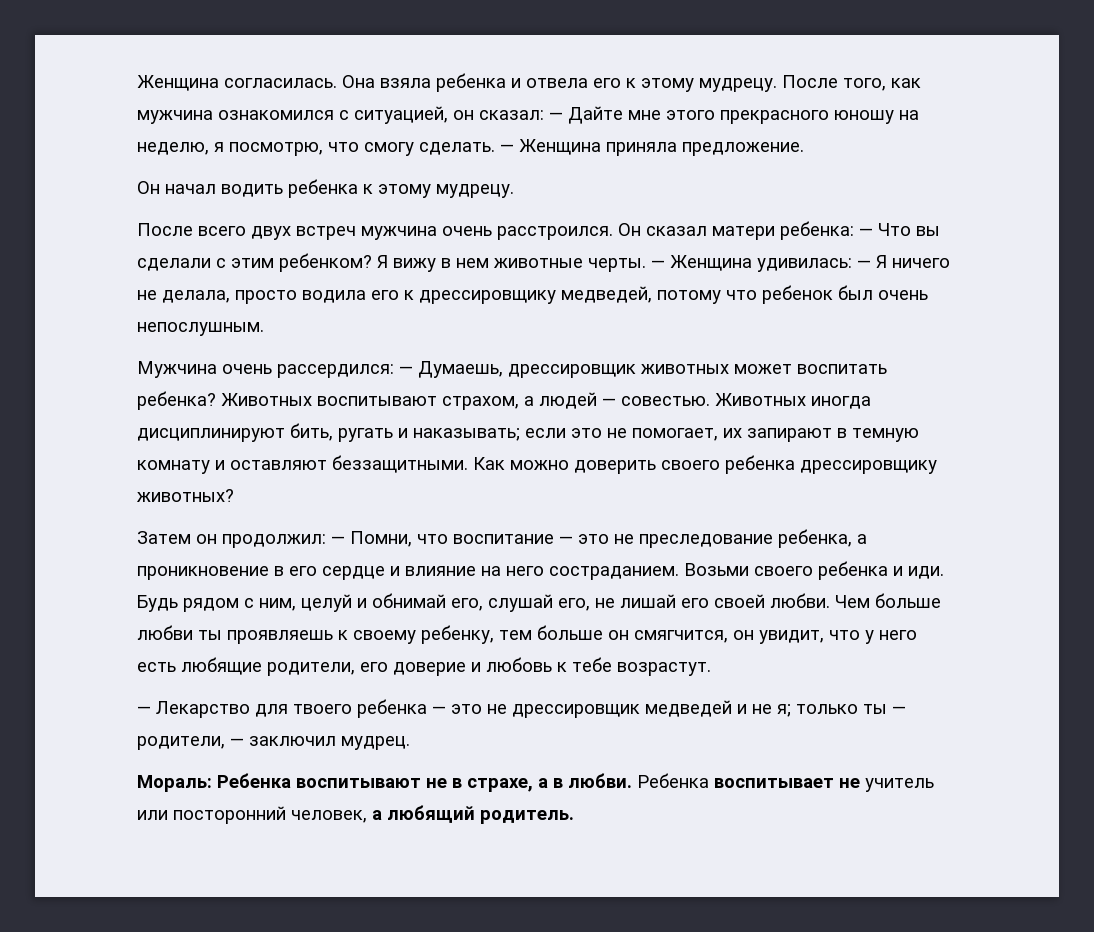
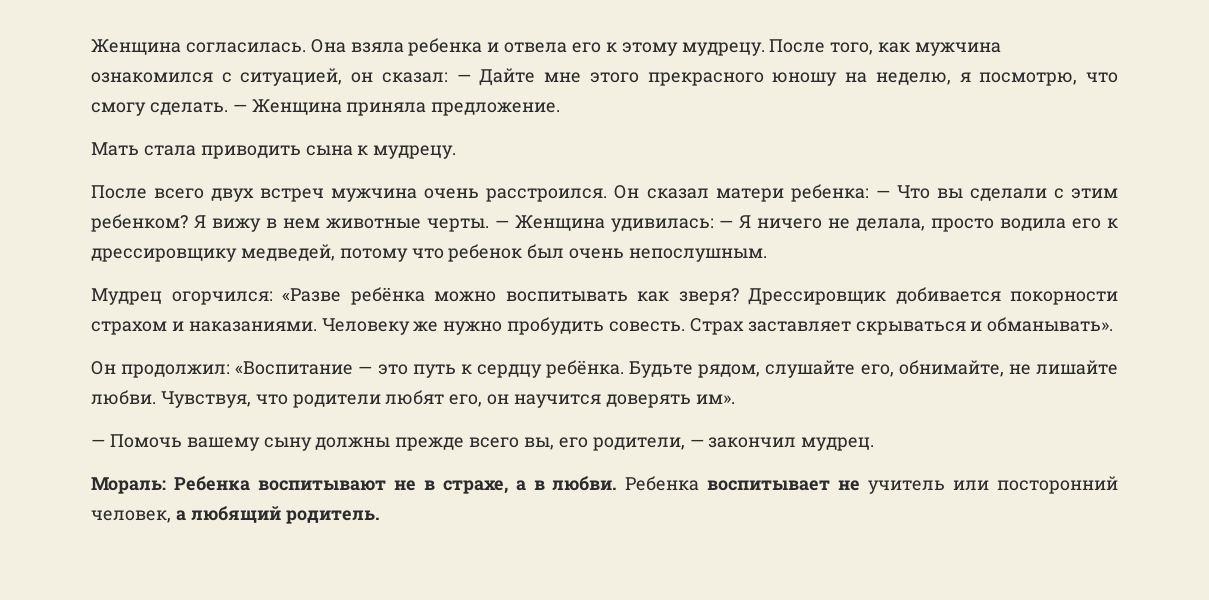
- Он начал водить ребенка к этому мудрецу.
+ Мать стала приводить сына к мудрецу.
- Мужчина очень рассердился: — Думаешь, дрессировщик животных может воспитать ребенка? Животных воспитывают страхом, а людей — совестью. Животных иногда дисциплинируют бить, ругать и наказывать; если это не помогает, их запирают в темную комнату и оставляют беззащитными. Как можно доверить своего ребенка дрессировщику животных?
- Затем он продолжил: — Помни, что воспитание — это не преследование ребенка, а проникновение в его сердце и влияние на него состраданием. Возьми своего ребенка и иди. Будь рядом с ним, целуй и обнимай его, слушай его, не лишай его своей любви. Чем больше любви ты проявляешь к своему ребенку, тем больше он смягчится, он увидит, что у него есть любящие родители, его доверие и любовь к тебе возрастут.
- — Лекарство для твоего ребенка — это не дрессировщик медведей и не я; только ты — родители, — заключил мудрец.
+ Мудрец огорчился: «Разве ребёнка можно воспитывать как зверя? Дрессировщик добивается покорности страхом и наказаниями. Человеку же нужно пробудить совесть. Страх заставляет скрываться и обманывать».
+ Он продолжил: «Воспитание — это путь к сердцу ребёнка. Будьте рядом, слушайте его, обнимайте, не лишайте любви. Чувствуя, что родители любят его, он научится доверять им».
+ — Помочь вашему сыну должны прежде всего вы, его родители, — закончил мудрец.

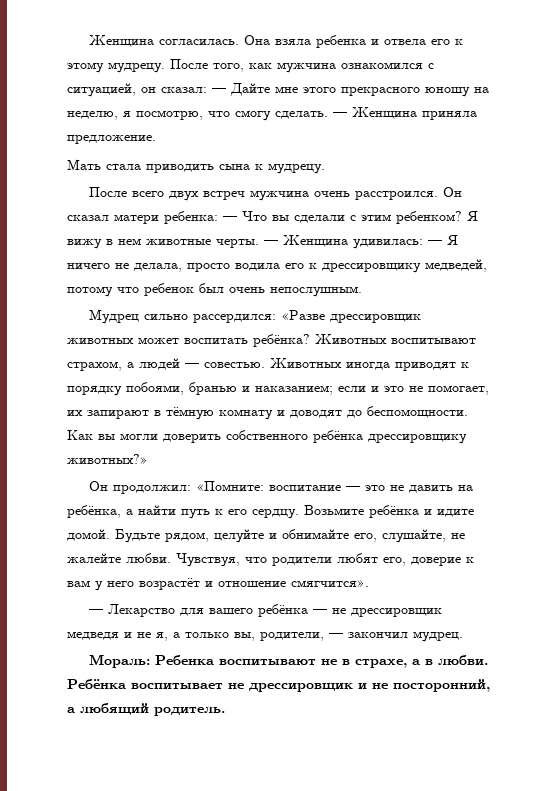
- Мудрец огорчился: «Разве ребёнка можно воспитывать как зверя? Дрессировщик добивается покорности страхом и наказаниями. Человеку же нужно пробудить совесть. Страх заставляет скрываться и обманывать».
- Он продолжил: «Воспитание — это путь к сердцу ребёнка. Будьте рядом, слушайте его, обнимайте, не лишайте любви.
+ Мудрец сильно рассердился: «Разве дрессировщик животных может воспитать ребёнка? Животных воспитывают страхом, а людей — совестью. Животных иногда приводят к порядку побоями, бранью и наказанием; если и это не помогает, их запирают в тёмную комнату и доводят до беспомощности. Как вы могли доверить собственного ребёнка дрессировщику животных?»
+ Он продолжил: «Помните: воспитание — это не давить на ребёнка, а найти путь к его сердцу. Возьмите ребёнка и идите домой. Будьте рядом, целуйте и обнимайте его, слушайте, не жалейте любви.
- Чувствуя, что родители любят его, он научится доверять им».
- — Помочь вашему сыну должны прежде всего вы, его родители, — закончил мудрец.
+ Чувствуя, что родители любят его, доверие к вам у него возрастёт и отношение смягчится».
+ — Лекарство для вашего ребёнка — не дрессировщик медведя и не я, а только вы, родители, — закончил мудрец.
- Ребенка воспитывает не учитель или посторонний человек, а любящий родитель.
+ Ребёнка воспитывает не дрессировщик и не посторонний, а любящий родитель.

